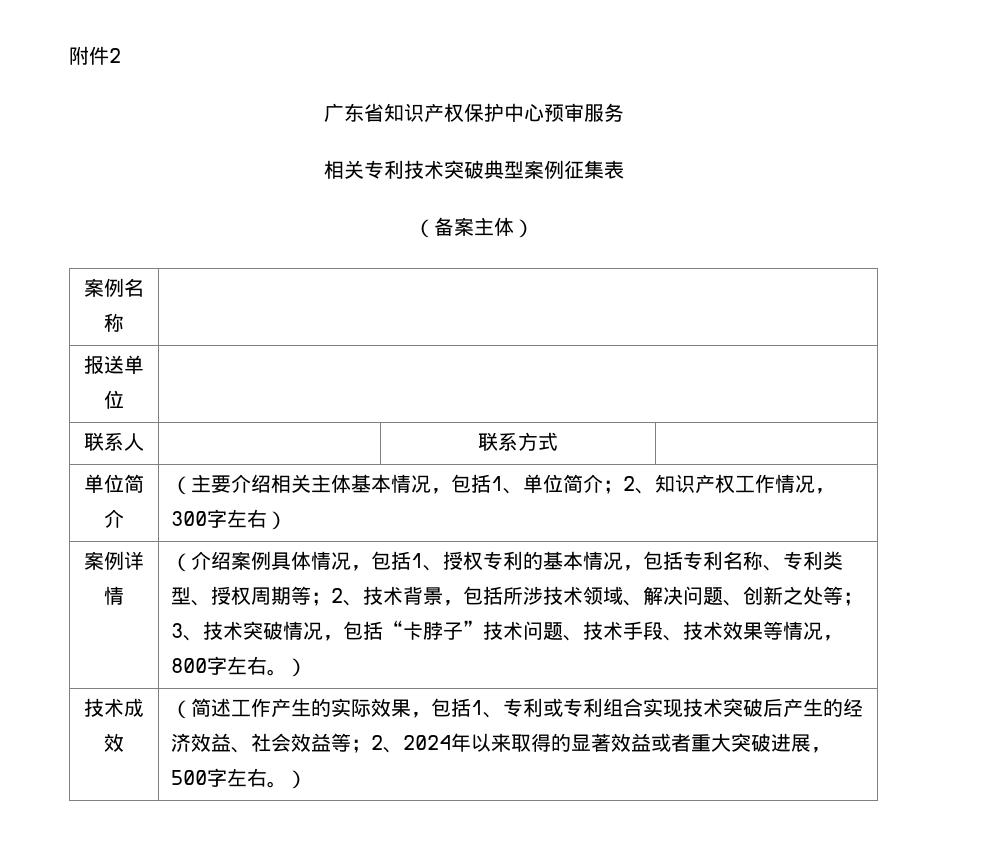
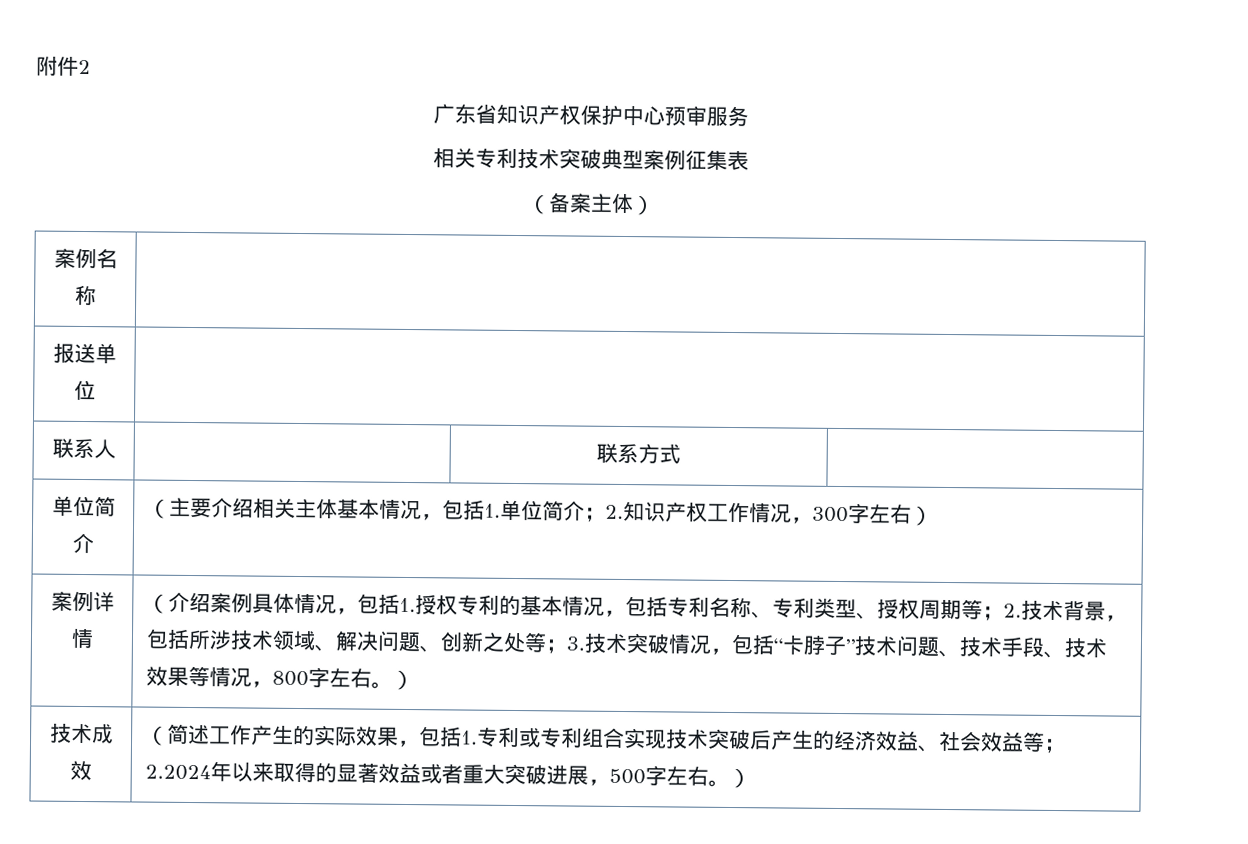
- 单位简介 | （主要介绍相关主体基本情况，包括1、单位简介；2、知识产权工作情况，300字左右）
+ 单位简介 | （主要介绍相关主体基本情况，包括1.单位简介；2.知识产权工作情况，300字左右）
- （介绍案例具体情况，包括1、授权专利的基本情况，包括专利名称、专利类型、授权周期等；2、技术背景，包括所涉技术领域、解决问题、创新之处等；3、技术突破情况，包括“卡脖子”技术问题、技术手段、技术效果等情况，800字左右。）
+ （介绍案例具体情况，包括1.授权专利的基本情况，包括专利名称、专利类型、授权周期等；2.技术背景，包括所涉技术领域、解决问题、创新之处等；3.技术突破情况，包括“卡脖子”技术问题、技术手段、技术效果等情况，800字左右。）
- （简述工作产生的实际效果，包括1、专利或专利组合实现技术突破后产生的经济效益、社会效益等；2、2024年以来取得的显著效益或者重大突破进展，500字左右。）
+ （简述工作产生的实际效果，包括1.专利或专利组合实现技术突破后产生的经济效益、社会效益等；2.2024年以来取得的显著效益或者重大突破进展，500字左右。）

